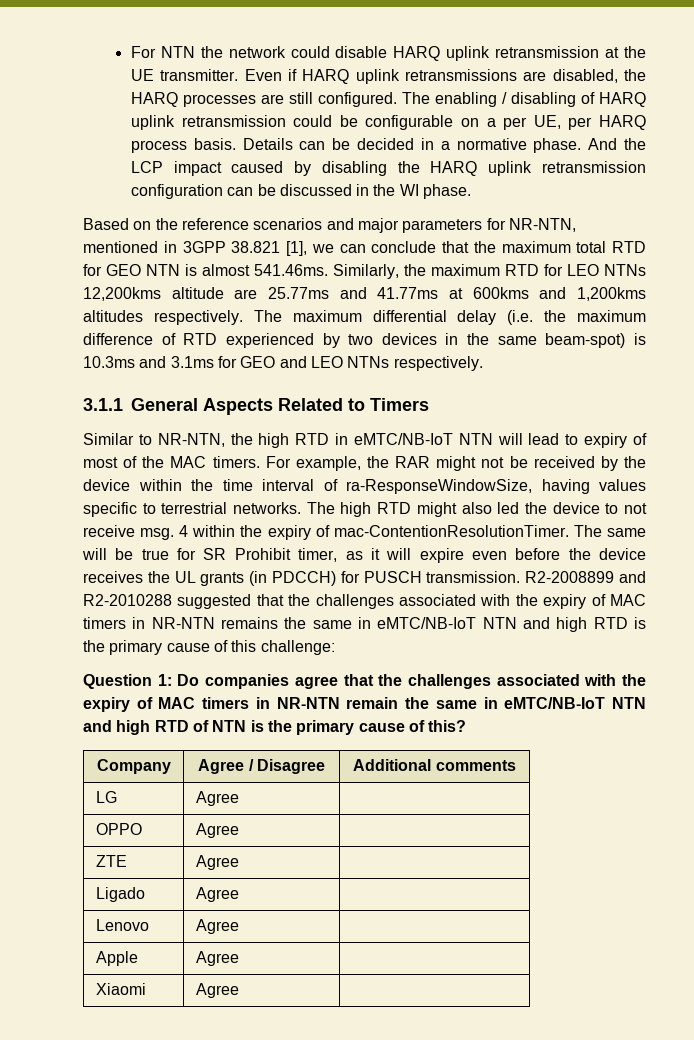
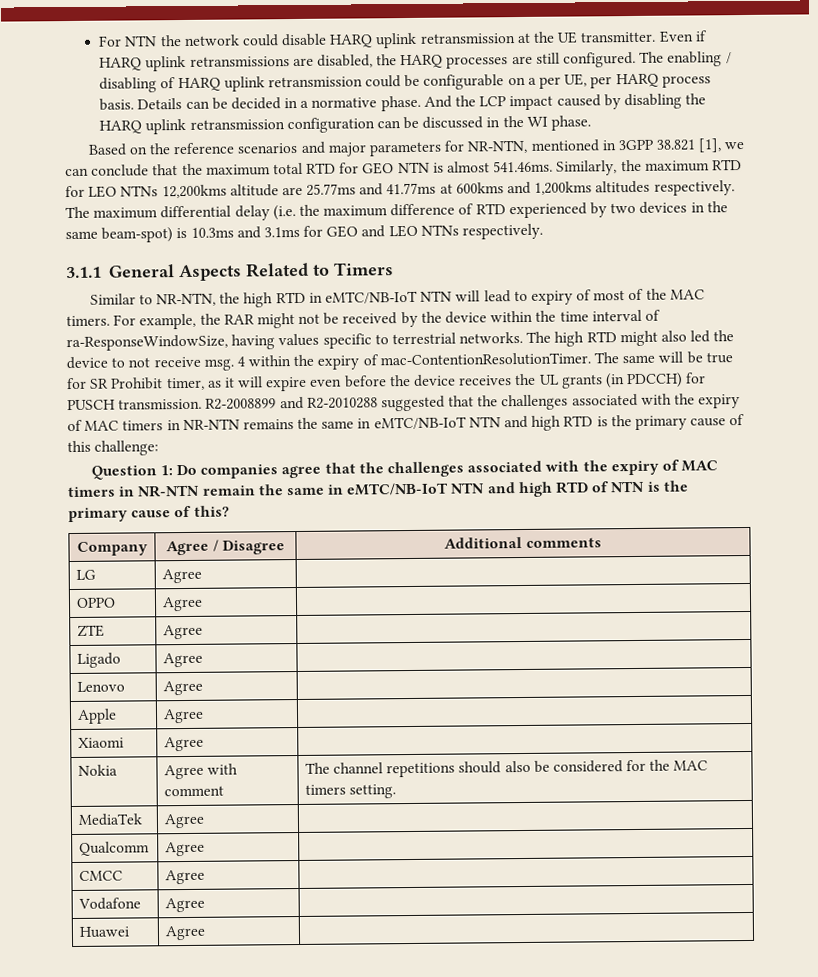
+ Nokia | Agree with comment | The channel repetitions should also be considered for the MAC timers setting.
+ MediaTek | Agree |
+ Qualcomm | Agree |
+ CMCC | Agree |
+ Vodafone | Agree |
+ Huawei | Agree |

